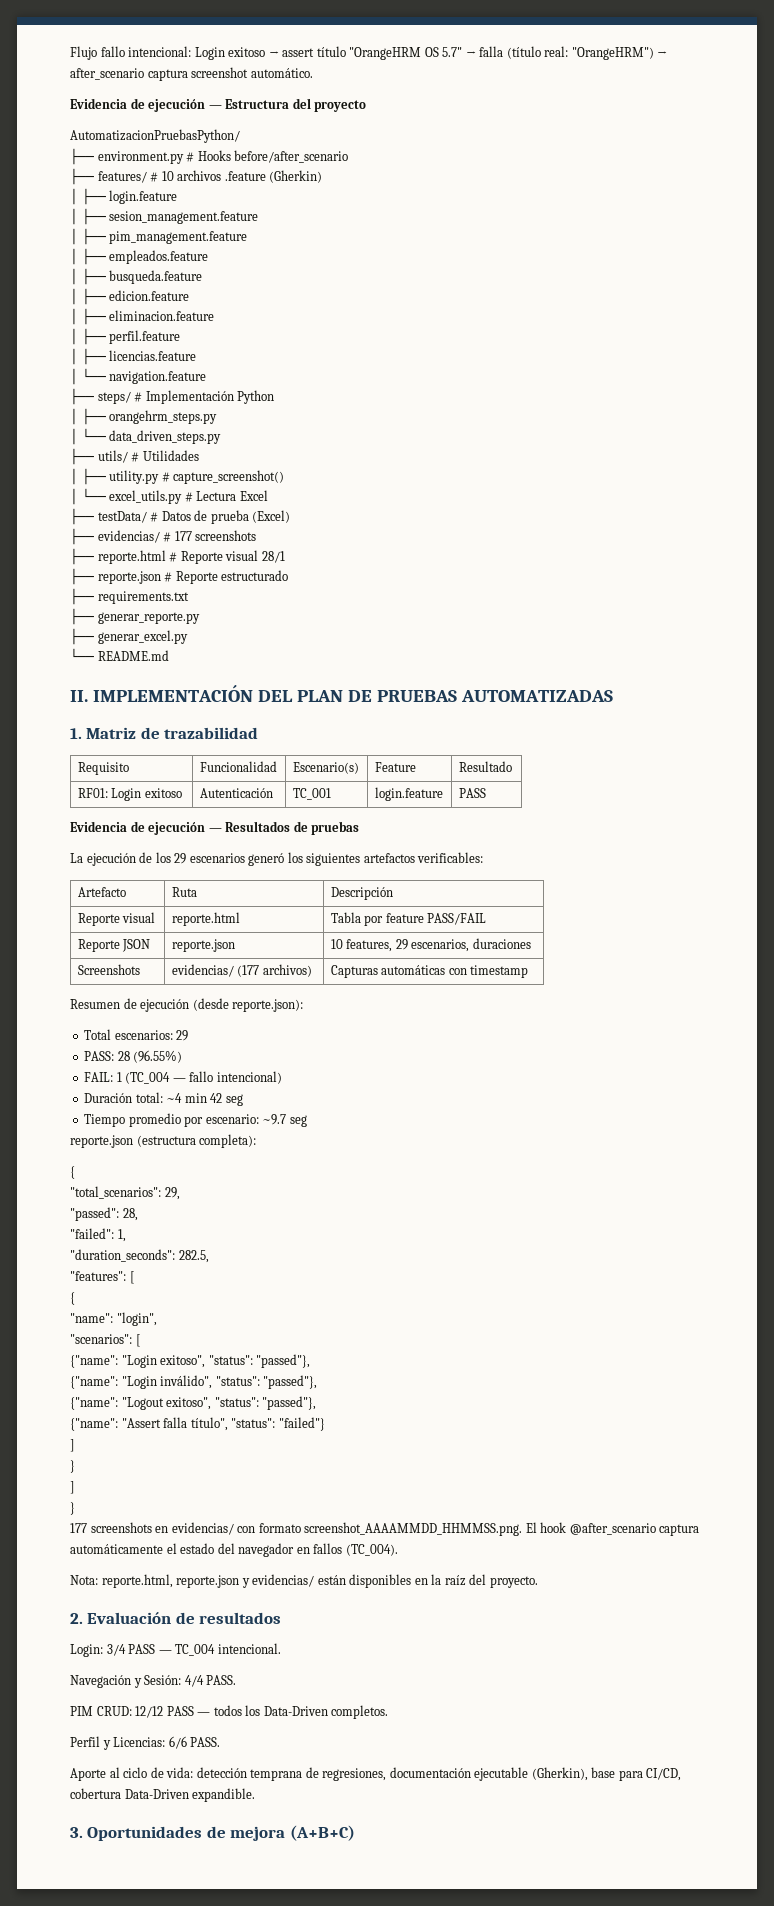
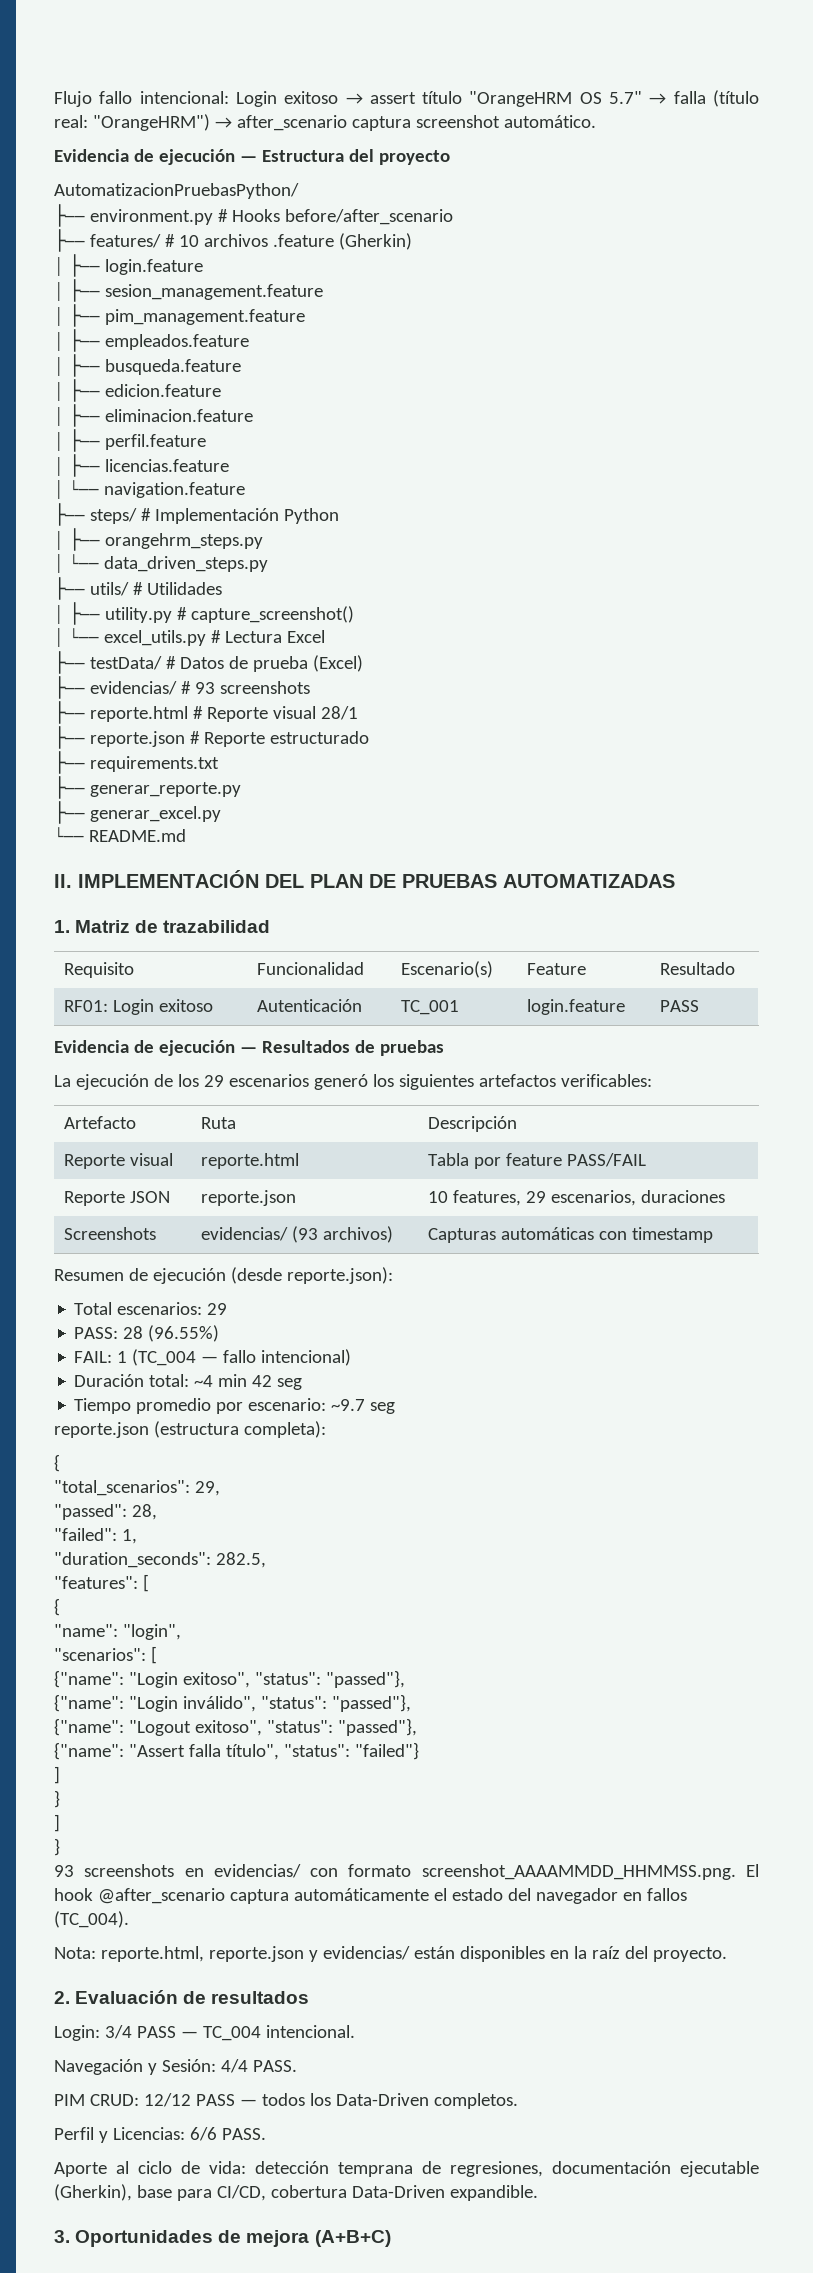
- ├── evidencias/ # 177 screenshots
+ ├── evidencias/ # 93 screenshots
- Screenshots | evidencias/ (177 archivos) | Capturas automáticas con timestamp
+ Screenshots | evidencias/ (93 archivos) | Capturas automáticas con timestamp
- 177 screenshots en evidencias/ con formato screenshot_AAAAMMDD_HHMMSS.png. El hook @after_scenario captura automáticamente el estado del navegador en fallos (TC_004).
+ 93 screenshots en evidencias/ con formato screenshot_AAAAMMDD_HHMMSS.png. El hook @after_scenario captura automáticamente el estado del navegador en fallos (TC_004).

